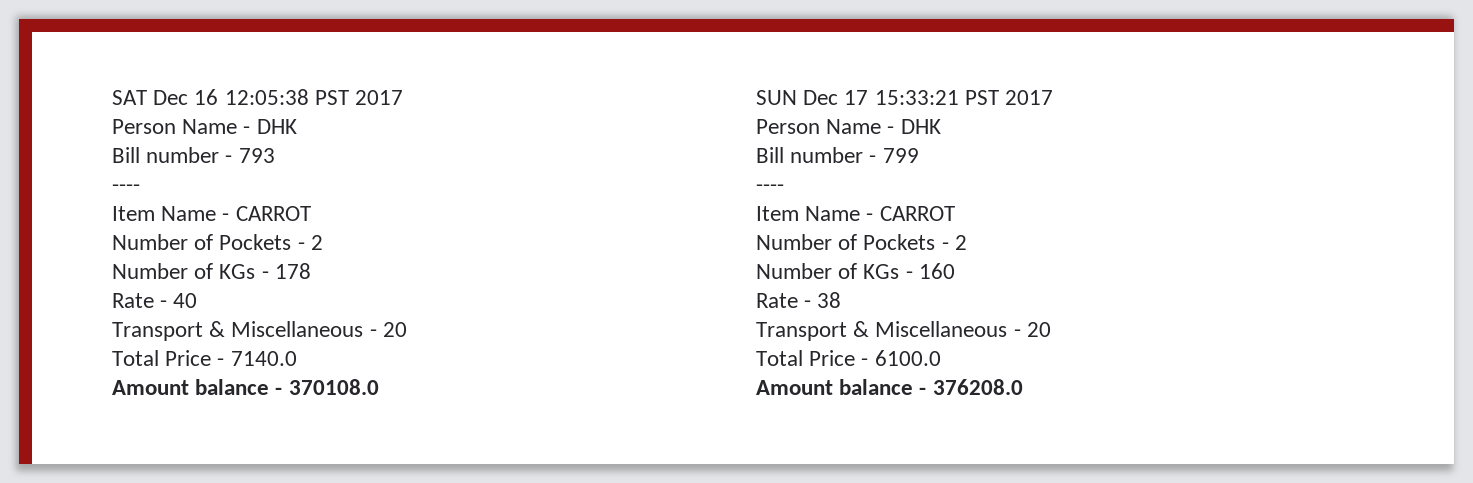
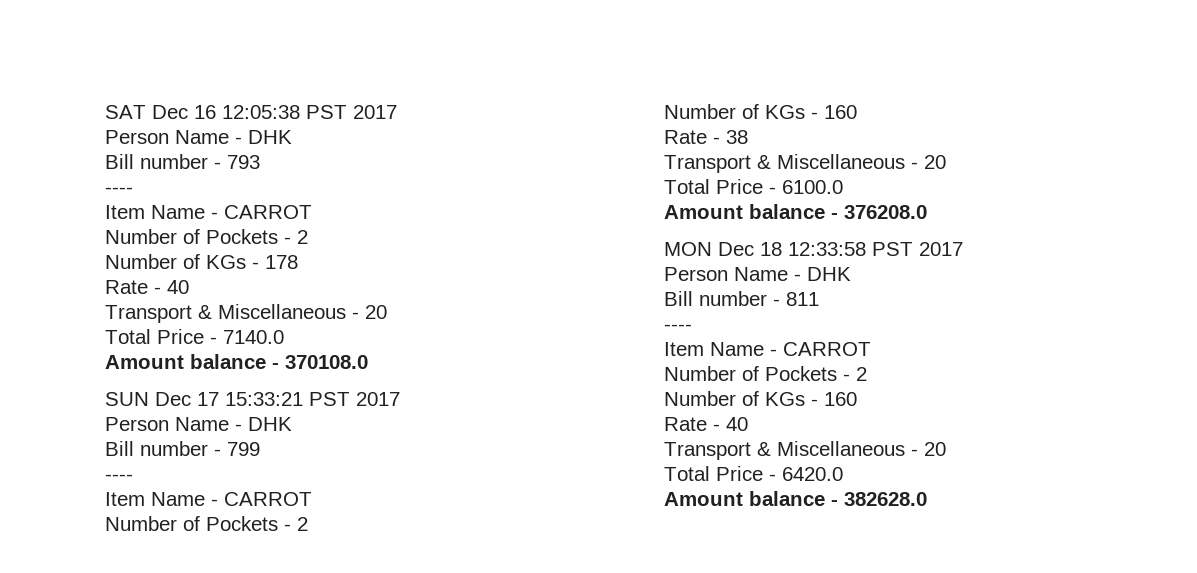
+ MON Dec 18 12:33:58 PST 2017
+ Person Name - DHK
+ Bill number - 811
+ ----
+ Item Name - CARROT
+ Number of Pockets - 2
+ Number of KGs - 160
+ Rate - 40
+ Transport & Miscellaneous - 20
+ Total Price - 6420.0
+ Amount balance - 382628.0

